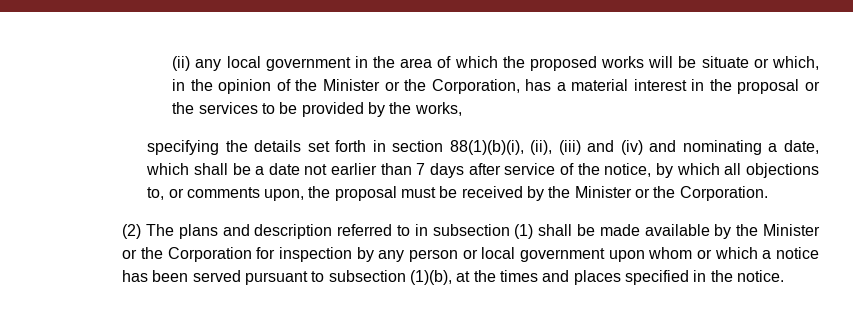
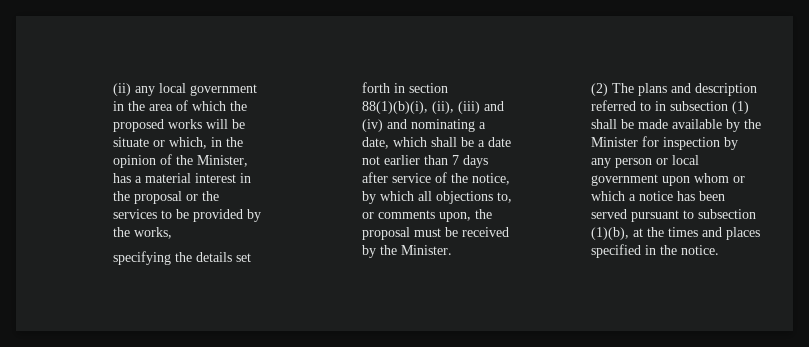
- (ii) any local government in the area of which the proposed works will be situate or which, in the opinion of the Minister or the Corporation, has a material interest in the proposal or the services to be provided by the works,
+ (ii) any local government in the area of which the proposed works will be situate or which, in the opinion of the Minister, has a material interest in the proposal or the services to be provided by the works,
- specifying the details set forth in section 88(1)(b)(i), (ii), (iii) and (iv) and nominating a date, which shall be a date not earlier than 7 days after service of the notice, by which all objections to, or comments upon, the proposal must be received by the Minister or the Corporation.
+ specifying the details set forth in section 88(1)(b)(i), (ii), (iii) and (iv) and nominating a date, which shall be a date not earlier than 7 days after service of the notice, by which all objections to, or comments upon, the proposal must be received by the Minister.
- (2) The plans and description referred to in subsection (1) shall be made available by the Minister or the Corporation for inspection by any person or local government upon whom or which a notice has been served pursuant to subsection (1)(b), at the times and places specified in the notice.
+ (2) The plans and description referred to in subsection (1) shall be made available by the Minister for inspection by any person or local government upon whom or which a notice has been served pursuant to subsection (1)(b), at the times and places specified in the notice.

